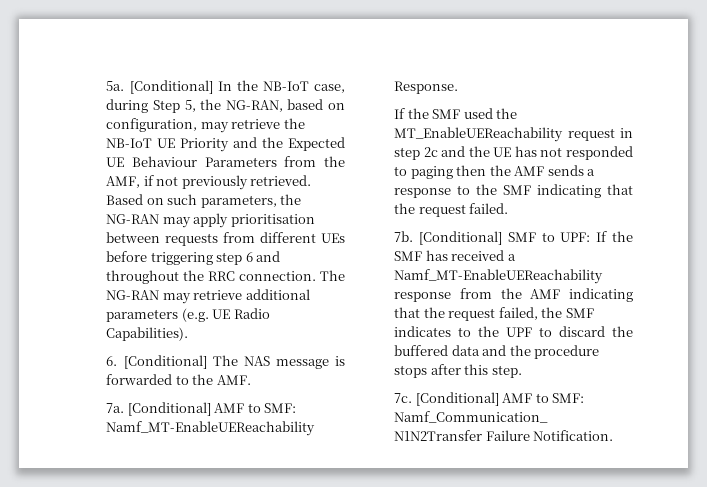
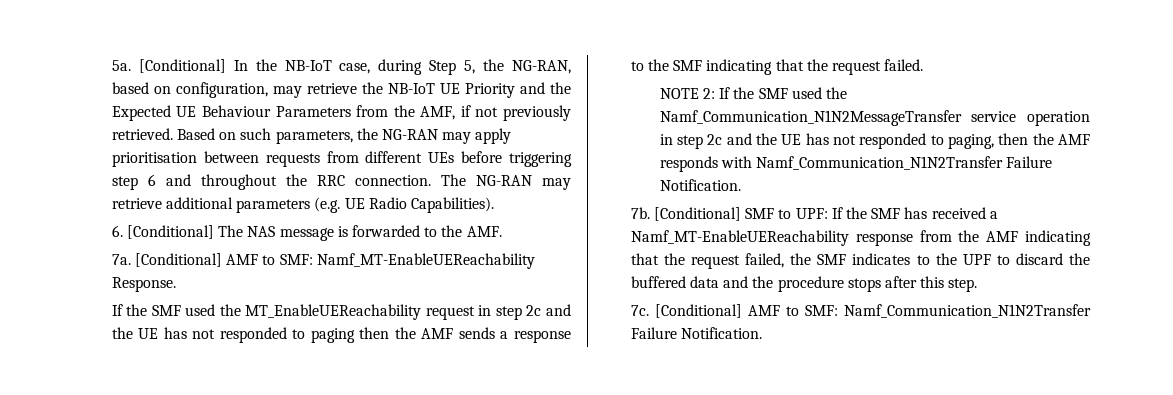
+ NOTE 2: If the SMF used the Namf_Communication_N1N2MessageTransfer service operation in step 2c and the UE has not responded to paging, then the AMF responds with Namf_Communication_N1N2Transfer Failure Notification.

